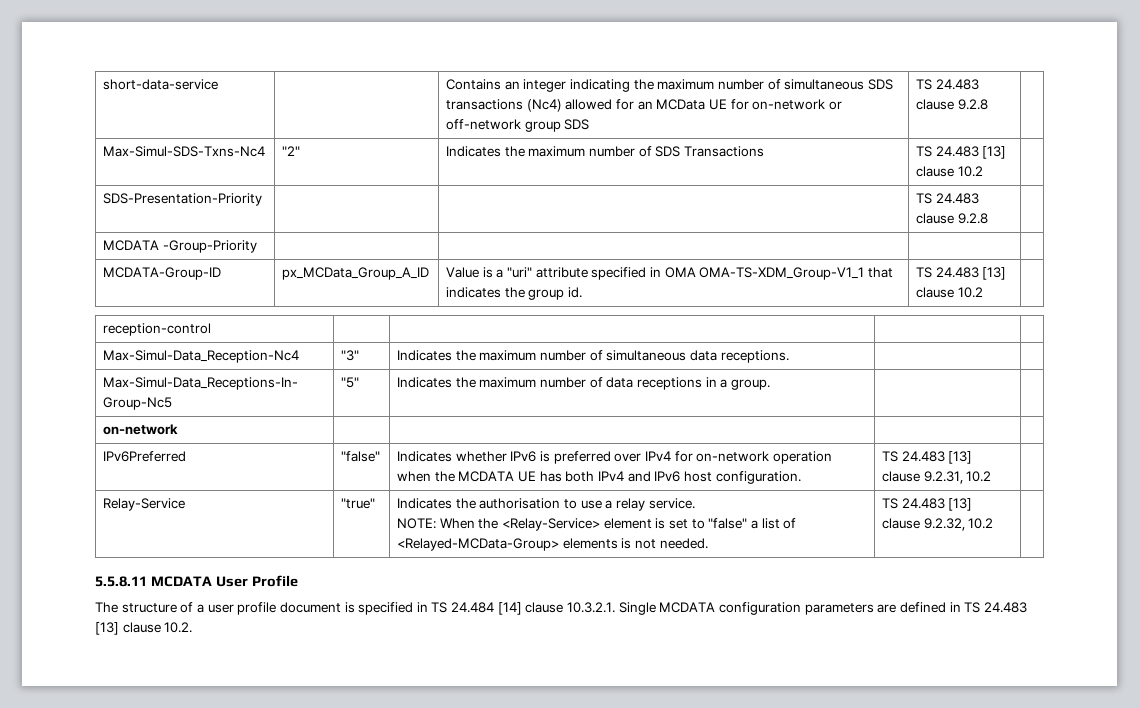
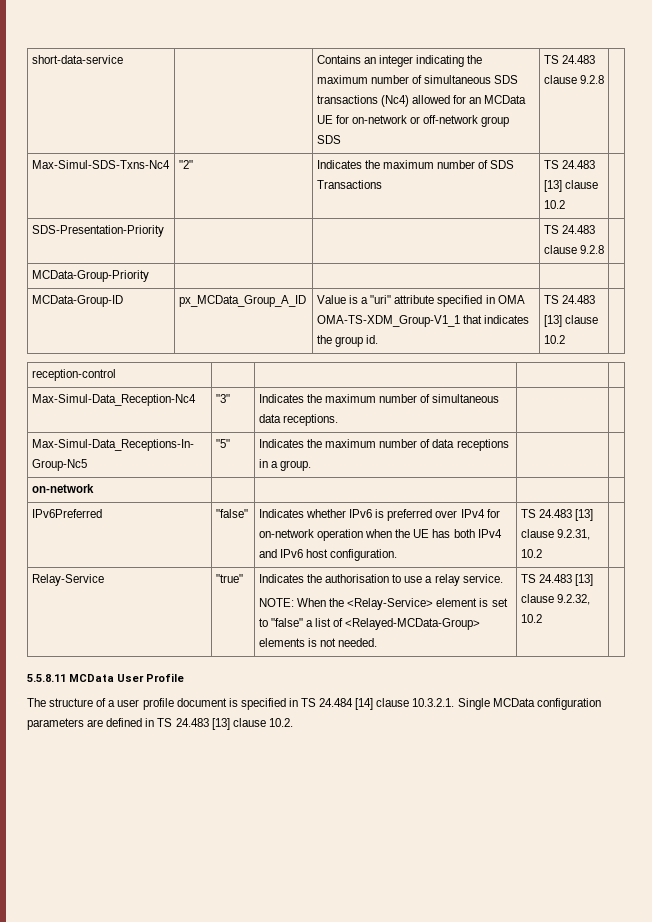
- MCDATA -Group-Priority | | | |
- MCDATA-Group-ID | px_MCData_Group_A_ID | Value is a "uri" attribute specified in OMA OMA-TS-XDM_Group-V1_1 that indicates the group id. | TS 24.483 [13] clause 10.2 |
+ MCData-Group-Priority | | | |
+ MCData-Group-ID | px_MCData_Group_A_ID | Value is a "uri" attribute specified in OMA OMA-TS-XDM_Group-V1_1 that indicates the group id. | TS 24.483 [13] clause 10.2 |
- IPv6Preferred | "false" | Indicates whether IPv6 is preferred over IPv4 for on-network operation when the MCDATA UE has both IPv4 and IPv6 host configuration. | TS 24.483 [13] clause 9.2.31, 10.2 |
+ IPv6Preferred | "false" | Indicates whether IPv6 is preferred over IPv4 for on-network operation when the UE has both IPv4 and IPv6 host configuration. | TS 24.483 [13] clause 9.2.31, 10.2 |
- 5.5.8.11 MCDATA User Profile
+ 5.5.8.11 MCData User Profile
- The structure of a user profile document is specified in TS 24.484 [14] clause 10.3.2.1. Single MCDATA configuration parameters are defined in TS 24.483 [13] clause 10.2.
+ The structure of a user profile document is specified in TS 24.484 [14] clause 10.3.2.1. Single MCData configuration parameters are defined in TS 24.483 [13] clause 10.2.

